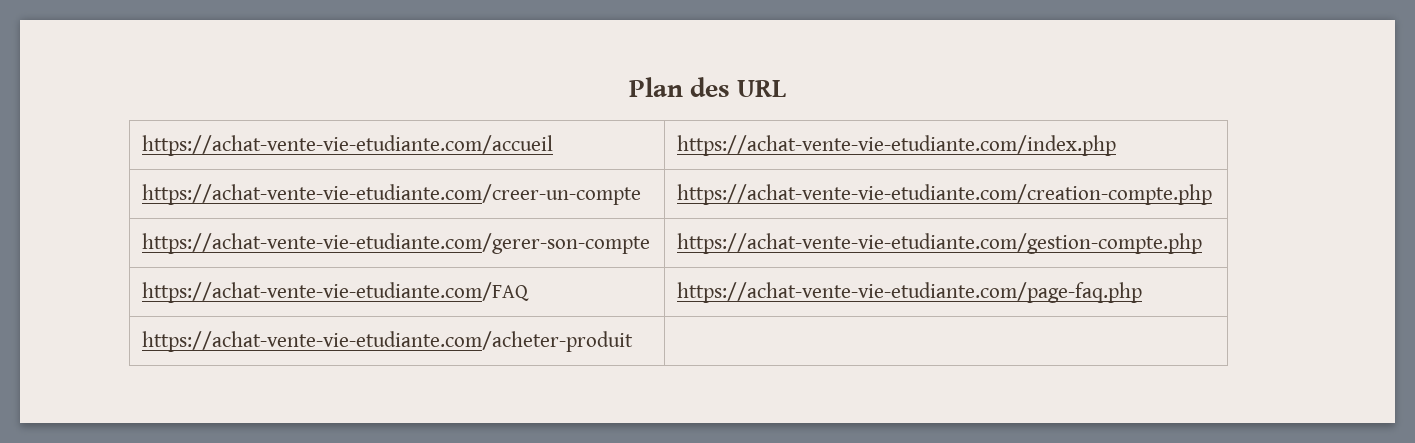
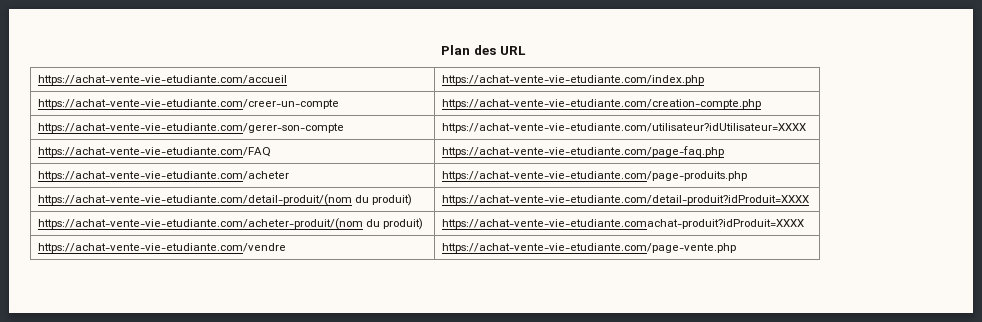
- https://achat-vente-vie-etudiante.com/gerer-son-compte | https://achat-vente-vie-etudiante.com/gestion-compte.php
+ https://achat-vente-vie-etudiante.com/gerer-son-compte | https://achat-vente-vie-etudiante.com/utilisateur?idUtilisateur=XXXX
- https://achat-vente-vie-etudiante.com/acheter-produit |
+ https://achat-vente-vie-etudiante.com/acheter | https://achat-vente-vie-etudiante.com/page-produits.php
+ https://achat-vente-vie-etudiante.com/detail-produit/(nom du produit) | https://achat-vente-vie-etudiante.com/detail-produit?idProduit=XXXX
+ https://achat-vente-vie-etudiante.com/acheter-produit/(nom du produit) | https://achat-vente-vie-etudiante.comachat-produit?idProduit=XXXX
+ https://achat-vente-vie-etudiante.com/vendre | https://achat-vente-vie-etudiante.com/page-vente.php

